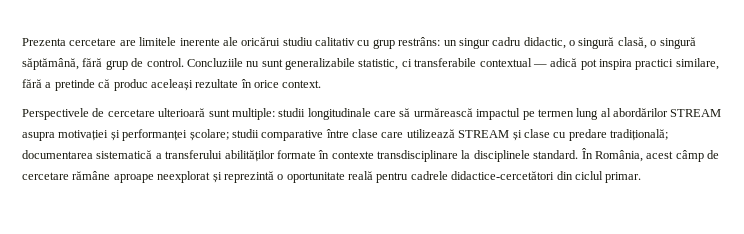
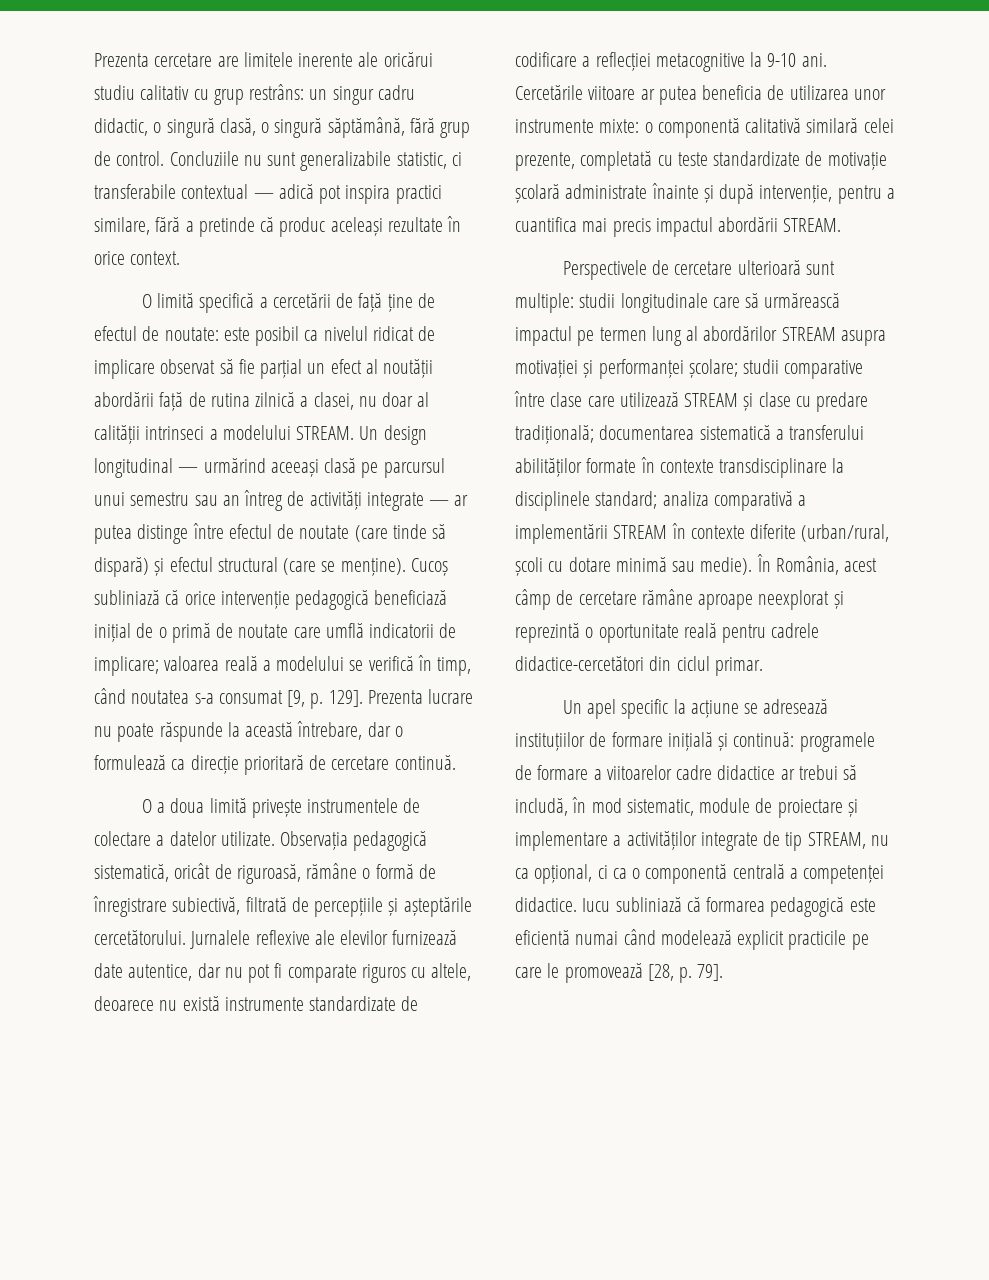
+ O limită specifică a cercetării de față ține de efectul de noutate: este posibil ca nivelul ridicat de implicare observat să fie parțial un efect al noutății abordării față de rutina zilnică a clasei, nu doar al calității intrinseci a modelului STREAM. Un design longitudinal — urmărind aceeași clasă pe parcursul unui semestru sau an întreg de activități integrate — ar putea distinge între efectul de noutate (care tinde să dispară) și efectul structural (care se menține). Cucoș subliniază că orice intervenție pedagogică beneficiază inițial de o primă de noutate care umflă indicatorii de implicare; valoarea reală a modelului se verifică în timp, când noutatea s-a consumat [9, p. 129]. Prezenta lucrare nu poate răspunde la această întrebare, dar o formulează ca direcție prioritară de cercetare continuă.
+ O a doua limită privește instrumentele de colectare a datelor utilizate. Observația pedagogică sistematică, oricât de riguroasă, rămâne o formă de înregistrare subiectivă, filtrată de percepțiile și așteptările cercetătorului. Jurnalele reflexive ale elevilor furnizează date autentice, dar nu pot fi comparate riguros cu altele, deoarece nu există instrumente standardizate de codificare a reflecției metacognitive la 9-10 ani. Cercetările viitoare ar putea beneficia de utilizarea unor instrumente mixte: o componentă calitativă similară celei prezente, completată cu teste standardizate de motivație școlară administrate înainte și după intervenție, pentru a cuantifica mai precis impactul abordării STREAM.
- Perspectivele de cercetare ulterioară sunt multiple: studii longitudinale care să urmărească impactul pe termen lung al abordărilor STREAM asupra motivației și performanței școlare; studii comparative între clase care utilizează STREAM și clase cu predare tradițională; documentarea sistematică a transferului abilităților formate în contexte transdisciplinare la disciplinele standard.
+ Perspectivele de cercetare ulterioară sunt multiple: studii longitudinale care să urmărească impactul pe termen lung al abordărilor STREAM asupra motivației și performanței școlare; studii comparative între clase care utilizează STREAM și clase cu predare tradițională; documentarea sistematică a transferului abilităților formate în contexte transdisciplinare la disciplinele standard; analiza comparativă a implementării STREAM în contexte diferite (urban/rural, școli cu dotare minimă sau medie).
+ Un apel specific la acțiune se adresează instituțiilor de formare inițială și continuă: programele de formare a viitoarelor cadre didactice ar trebui să includă, în mod sistematic, module de proiectare și implementare a activităților integrate de tip STREAM, nu ca opțional, ci ca o componentă centrală a competenței didactice. Iucu subliniază că formarea pedagogică este eficientă numai când modelează explicit practicile pe care le promovează [28, p. 79].

